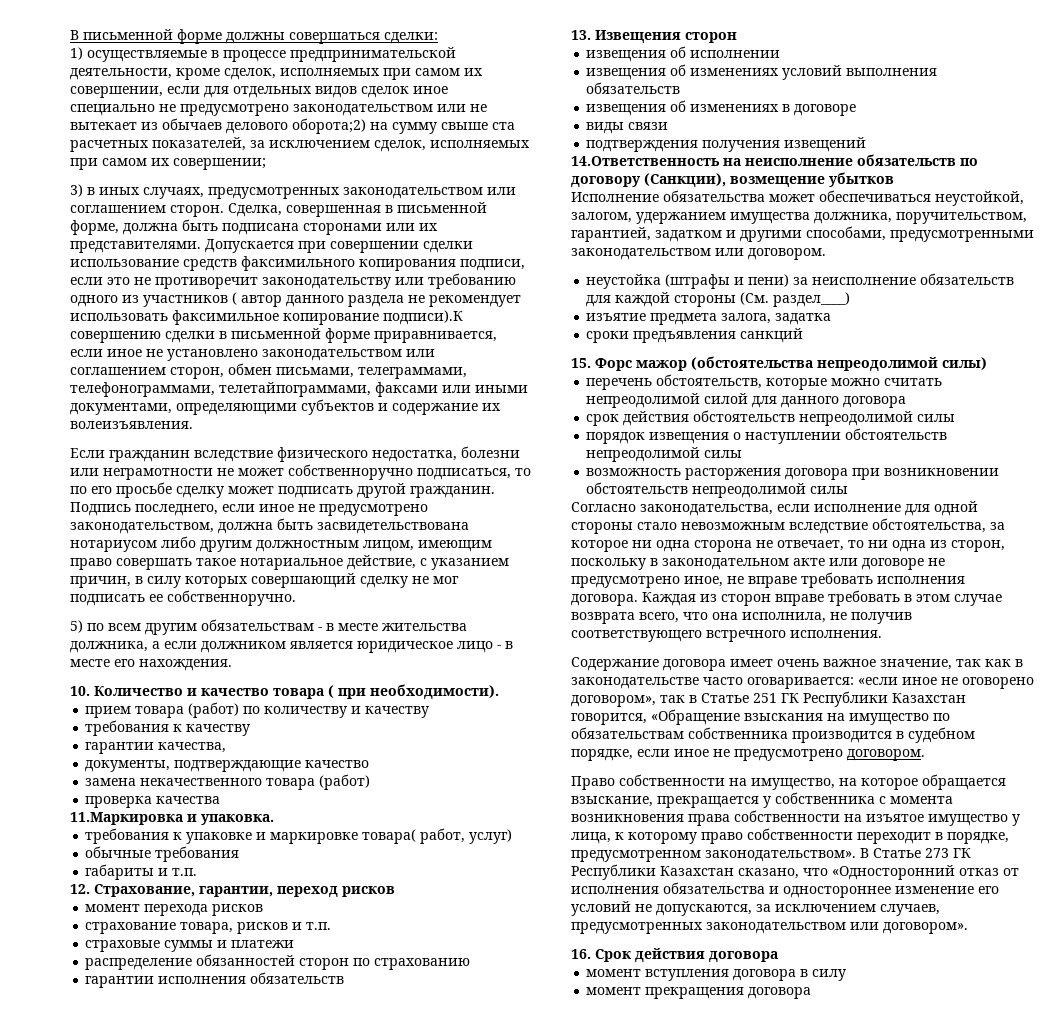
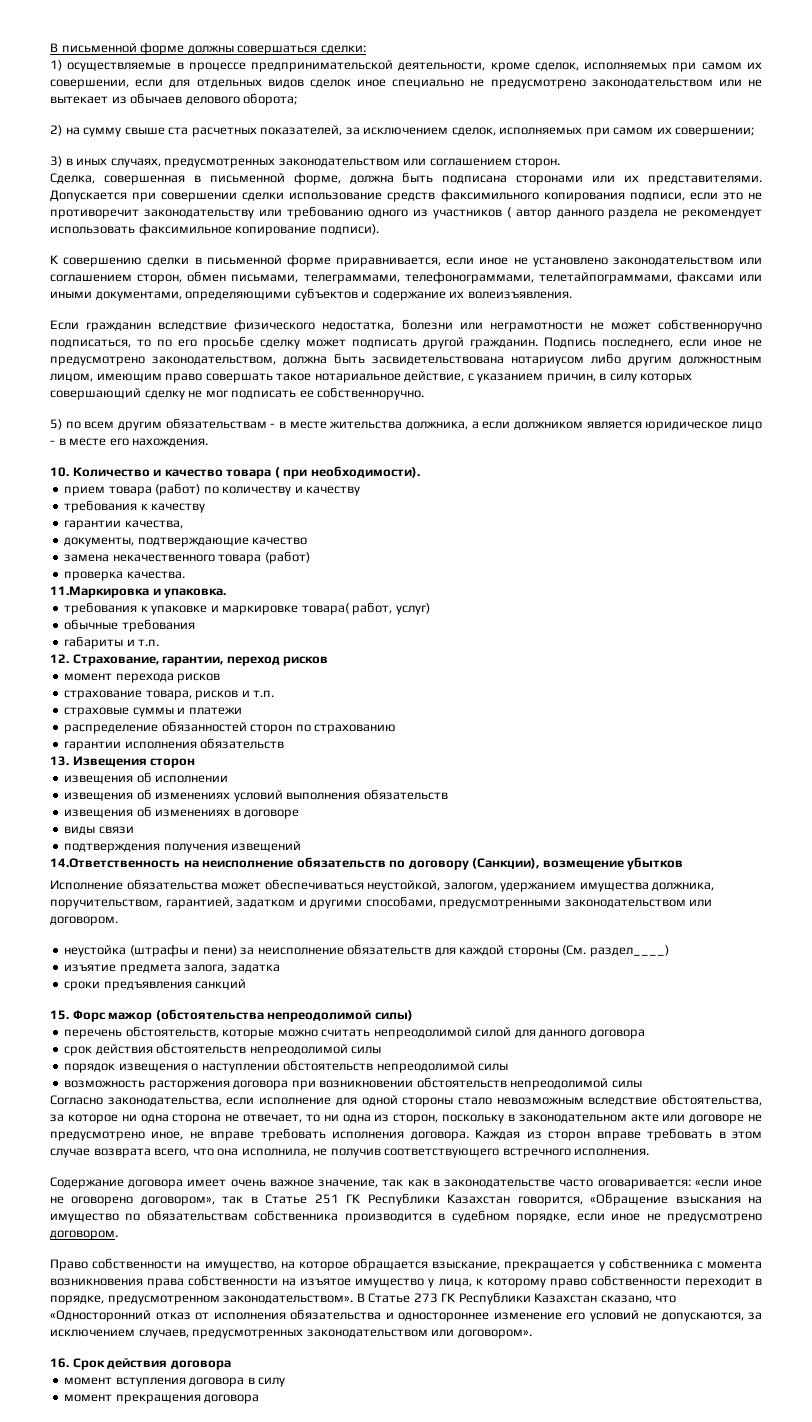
- 1) осуществляемые в процессе предпринимательской деятельности, кроме сделок, исполняемых при самом их совершении, если для отдельных видов сделок иное специально не предусмотрено законодательством или не вытекает из обычаев делового оборота;2) на сумму свыше ста расчетных показателей, за исключением сделок, исполняемых при самом их совершении;
+ 1) осуществляемые в процессе предпринимательской деятельности, кроме сделок, исполняемых при самом их совершении, если для отдельных видов сделок иное специально не предусмотрено законодательством или не вытекает из обычаев делового оборота;
+ 2) на сумму свыше ста расчетных показателей, за исключением сделок, исполняемых при самом их совершении;
- 3) в иных случаях, предусмотренных законодательством или соглашением сторон. Сделка, совершенная в письменной форме, должна быть подписана сторонами или их представителями.
+ 3) в иных случаях, предусмотренных законодательством или соглашением сторон.
+ Сделка, совершенная в письменной форме, должна быть подписана сторонами или их представителями.
- Допускается при совершении сделки использование средств факсимильного копирования подписи, если это не противоречит законодательству или требованию одного из участников ( автор данного раздела не рекомендует использовать факсимильное копирование подписи).К совершению сделки в письменной форме приравнивается, если иное не установлено законодательством или соглашением сторон, обмен письмами, телеграммами, телефонограммами, телетайпограммами, факсами или иными документами, определяющими субъектов и содержание их волеизъявления.
+ Допускается при совершении сделки использование средств факсимильного копирования подписи, если это не противоречит законодательству или требованию одного из участников ( автор данного раздела не рекомендует использовать факсимильное копирование подписи).
+ К совершению сделки в письменной форме приравнивается, если иное не установлено законодательством или соглашением сторон, обмен письмами, телеграммами, телефонограммами, телетайпограммами, факсами или иными документами, определяющими субъектов и содержание их волеизъявления.
- проверка качества
+ проверка качества.

